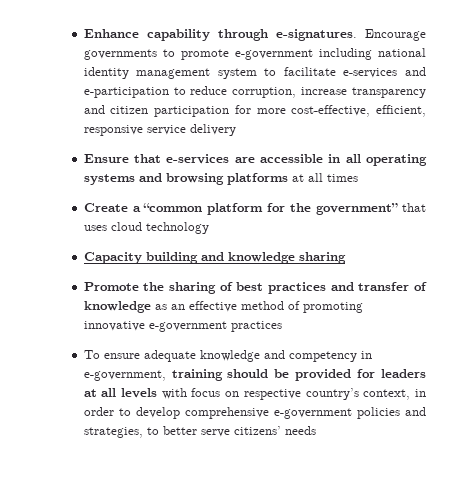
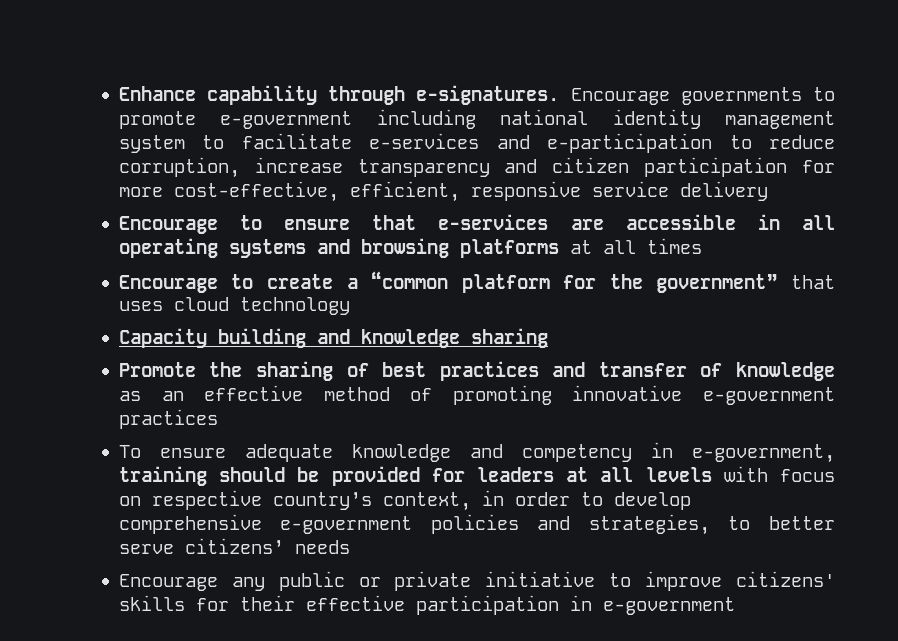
- Ensure that e-services are accessible in all operating systems and browsing platforms at all times
+ Encourage to ensure that e-services are accessible in all operating systems and browsing platforms at all times
- Create a “common platform for the government” that uses cloud technology
+ Encourage to create a “common platform for the government” that uses cloud technology
+ Encourage any public or private initiative to improve citizens' skills for their effective participation in e-government

